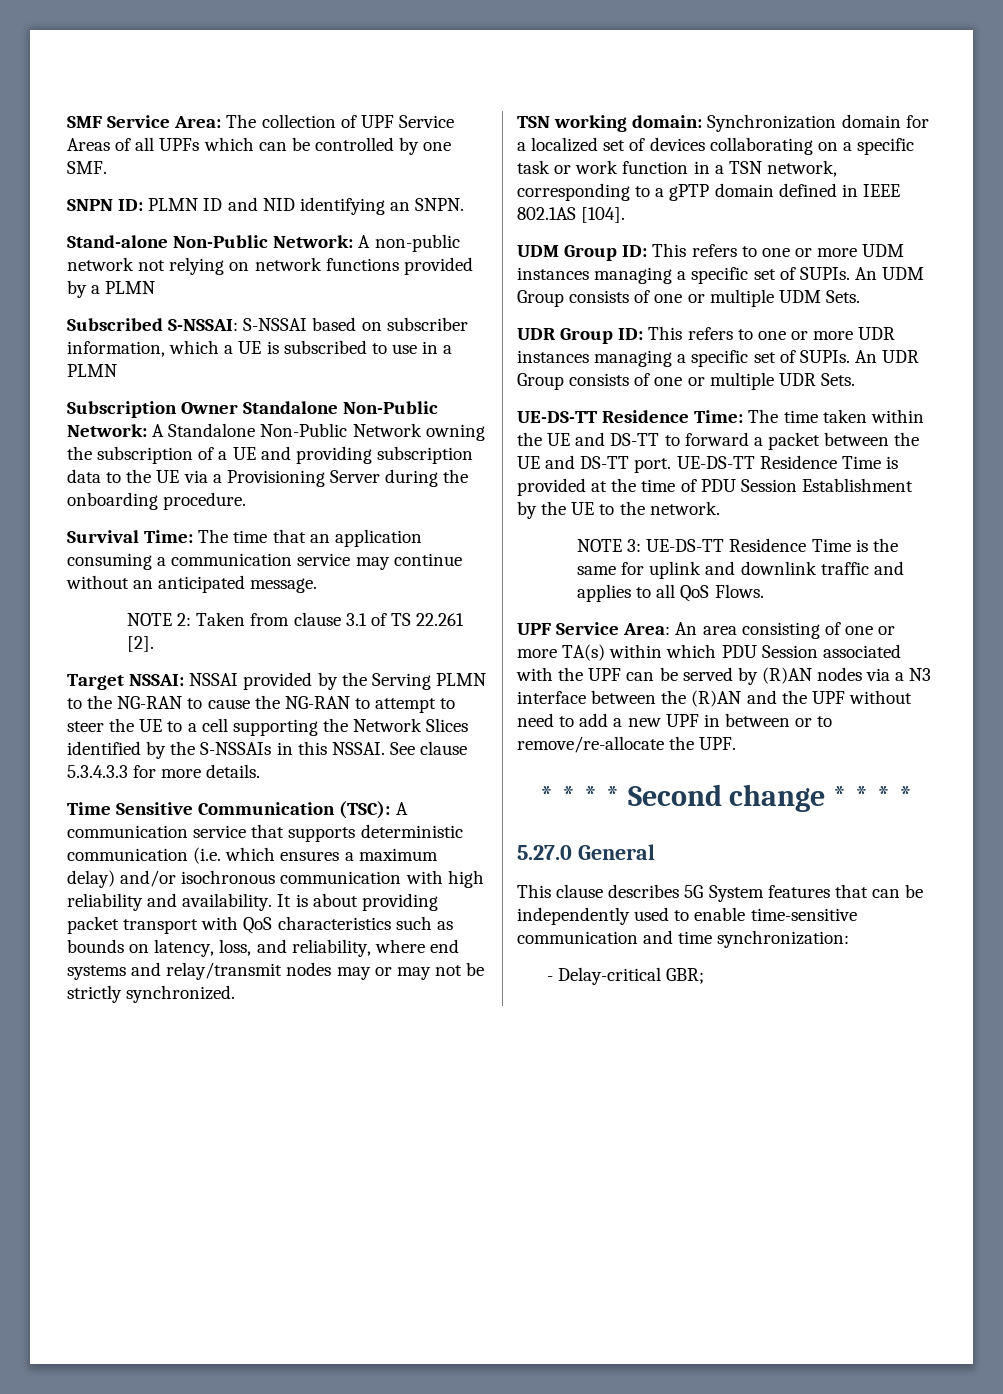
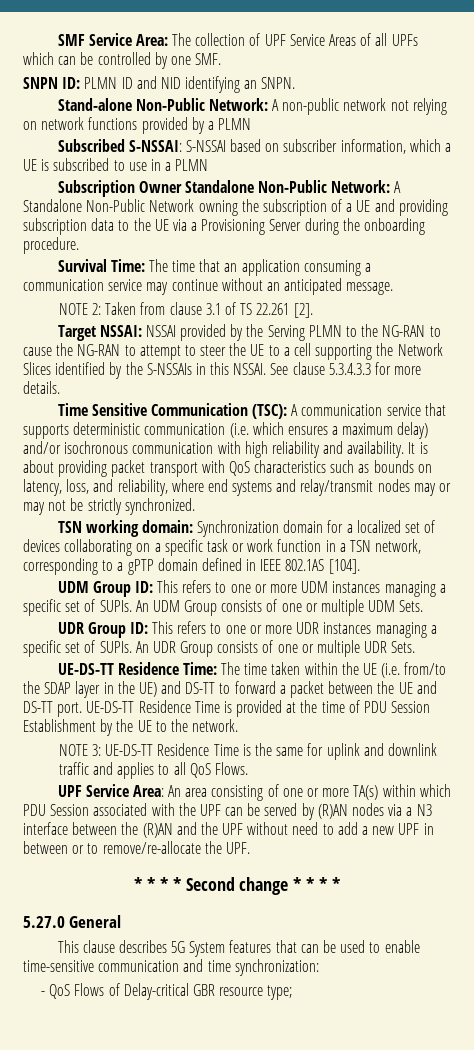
- UE-DS-TT Residence Time: The time taken within the UE and DS-TT to forward a packet between the UE and DS-TT port.
+ UE-DS-TT Residence Time: The time taken within the UE (i.e. from/to the SDAP layer in the UE) and DS-TT to forward a packet between the UE and DS-TT port.
- This clause describes 5G System features that can be independently used to enable time-sensitive communication and time synchronization:
+ This clause describes 5G System features that can be used to enable time-sensitive communication and time synchronization:
- - Delay-critical GBR;
+ - QoS Flows of Delay-critical GBR resource type;

